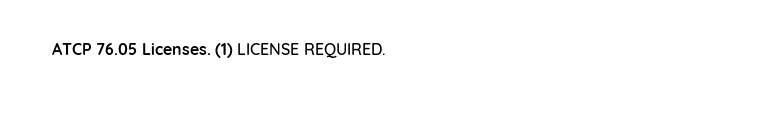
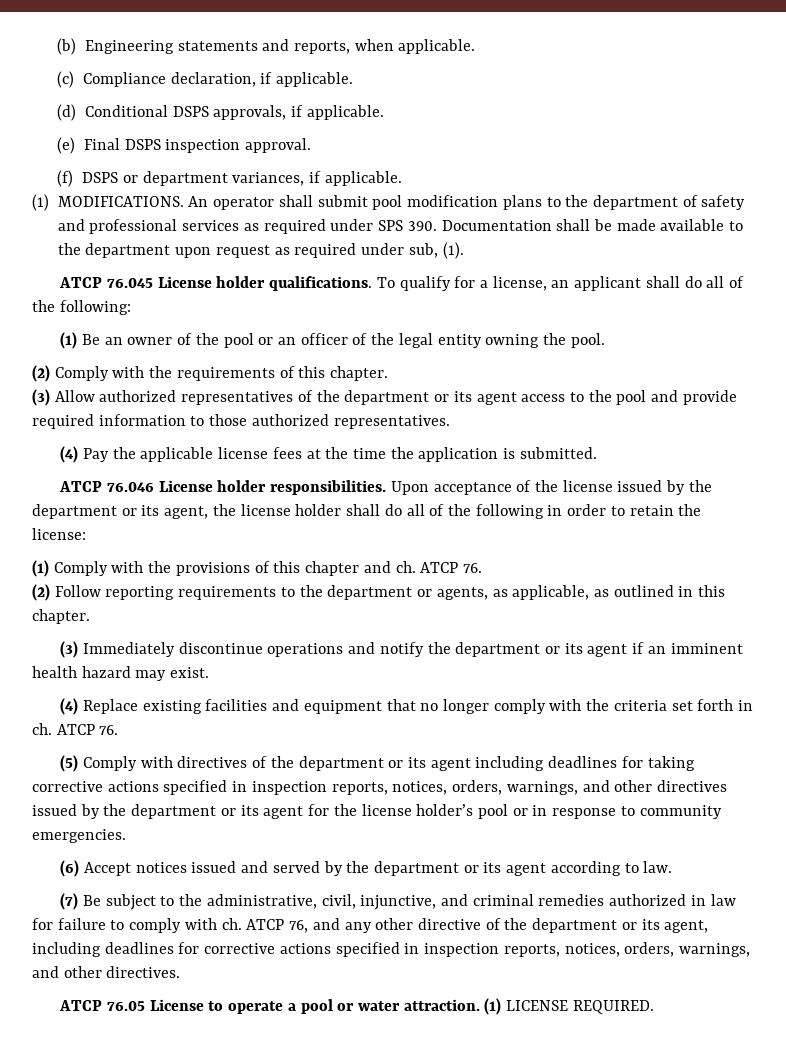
- ATCP 76.05 Licenses.
+ (b) Engineering statements and reports, when applicable.
+ (c) Compliance declaration, if applicable.
+ (d) Conditional DSPS approvals, if applicable.
+ (e) Final DSPS inspection approval.
+ (f) DSPS or department variances, if applicable.
+ (1) MODIFICATIONS. An operator shall submit pool modification plans to the department of safety and professional services as required under SPS 390. Documentation shall be made available to the department upon request as required under sub, (1).
+ ATCP 76.045 License holder qualifications. To qualify for a license, an applicant shall do all of the following:
+ (1) Be an owner of the pool or an officer of the legal entity owning the pool.
+ (2) Comply with the requirements of this chapter.
+ (3) Allow authorized representatives of the department or its agent access to the pool and provide required information to those authorized representatives.
+ (4) Pay the applicable license fees at the time the application is submitted.
+ ATCP 76.046 License holder responsibilities. Upon acceptance of the license issued by the department or its agent, the license holder shall do all of the following in order to retain the license:
+ (1) Comply with the provisions of this chapter and ch. ATCP 76.
+ (2) Follow reporting requirements to the department or agents, as applicable, as outlined in this chapter.
+ (3) Immediately discontinue operations and notify the department or its agent if an imminent health hazard may exist.
+ (4) Replace existing facilities and equipment that no longer comply with the criteria set forth in ch. ATCP 76.
+ (5) Comply with directives of the department or its agent including deadlines for taking corrective actions specified in inspection reports, notices, orders, warnings, and other directives issued by the department or its agent for the license holder’s pool or in response to community emergencies.
+ (6) Accept notices issued and served by the department or its agent according to law.
+ (7) Be subject to the administrative, civil, injunctive, and criminal remedies authorized in law for failure to comply with ch. ATCP 76, and any other directive of the department or its agent, including deadlines for corrective actions specified in inspection reports, notices, orders, warnings, and other directives.
+ ATCP 76.05 License to operate a pool or water attraction.

